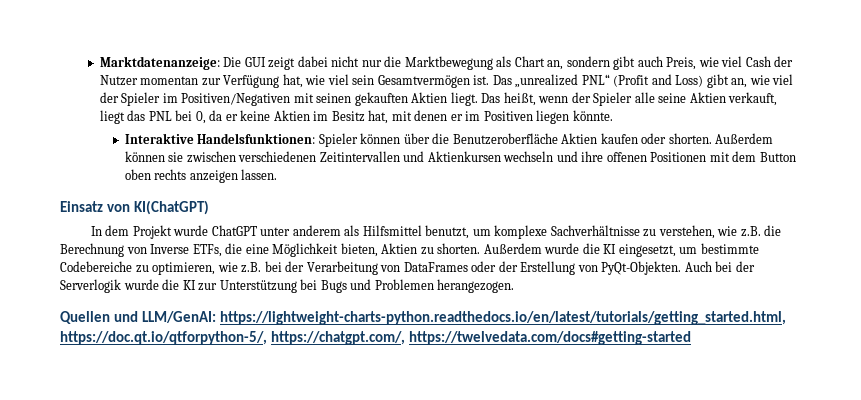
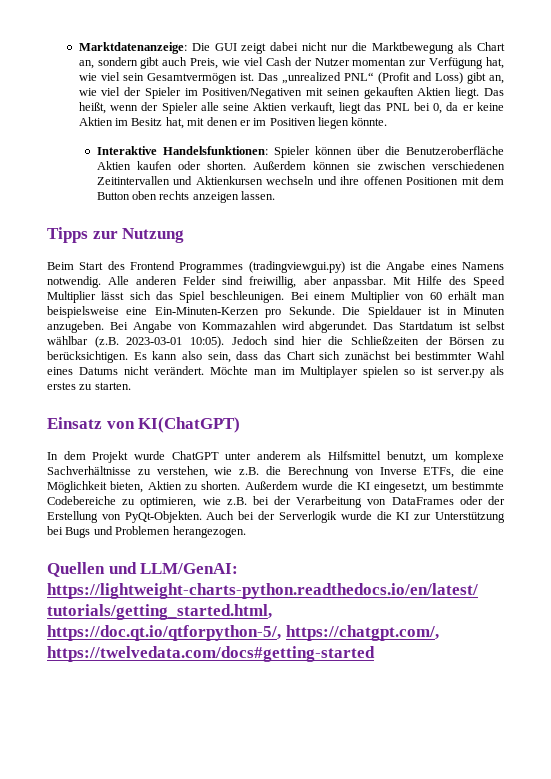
+ Tipps zur Nutzung
+ Beim Start des Frontend Programmes (tradingviewgui.py) ist die Angabe eines Namens notwendig. Alle anderen Felder sind freiwillig, aber anpassbar. Mit Hilfe des Speed Multiplier lässt sich das Spiel beschleunigen. Bei einem Multiplier von 60 erhält man beispielsweise eine Ein-Minuten-Kerzen pro Sekunde. Die Spieldauer ist in Minuten anzugeben. Bei Angabe von Kommazahlen wird abgerundet. Das Startdatum ist selbst wählbar (z.B. 2023-03-01 10:05). Jedoch sind hier die Schließzeiten der Börsen zu berücksichtigen. Es kann also sein, dass das Chart sich zunächst bei bestimmter Wahl eines Datums nicht verändert. Möchte man im Multiplayer spielen so ist server.py als erstes zu starten.

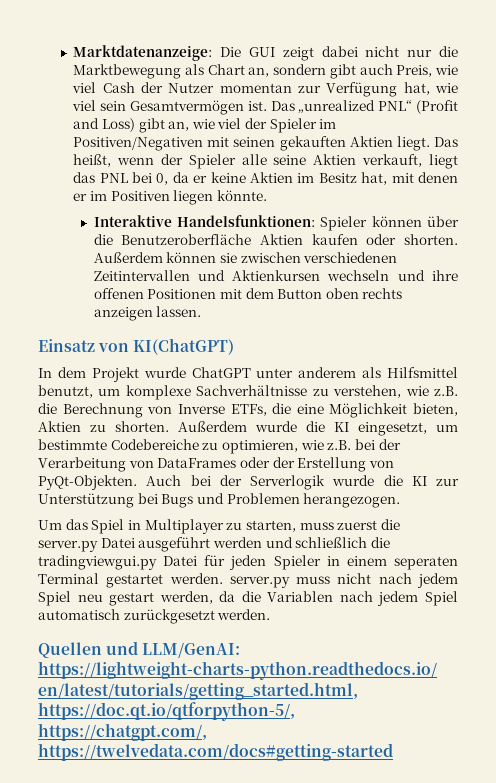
- Tipps zur Nutzung
- Beim Start des Frontend Programmes (tradingviewgui.py) ist die Angabe eines Namens notwendig. Alle anderen Felder sind freiwillig, aber anpassbar. Mit Hilfe des Speed Multiplier lässt sich das Spiel beschleunigen. Bei einem Multiplier von 60 erhält man beispielsweise eine Ein-Minuten-Kerzen pro Sekunde. Die Spieldauer ist in Minuten anzugeben. Bei Angabe von Kommazahlen wird abgerundet. Das Startdatum ist selbst wählbar (z.B. 2023-03-01 10:05). Jedoch sind hier die Schließzeiten der Börsen zu berücksichtigen. Es kann also sein, dass das Chart sich zunächst bei bestimmter Wahl eines Datums nicht verändert. Möchte man im Multiplayer spielen so ist server.py als erstes zu starten.
+ Um das Spiel in Multiplayer zu starten, muss zuerst die server.py Datei ausgeführt werden und schließlich die tradingviewgui.py Datei für jeden Spieler in einem seperaten Terminal gestartet werden. server.py muss nicht nach jedem Spiel neu gestart werden, da die Variablen nach jedem Spiel automatisch zurückgesetzt werden.

